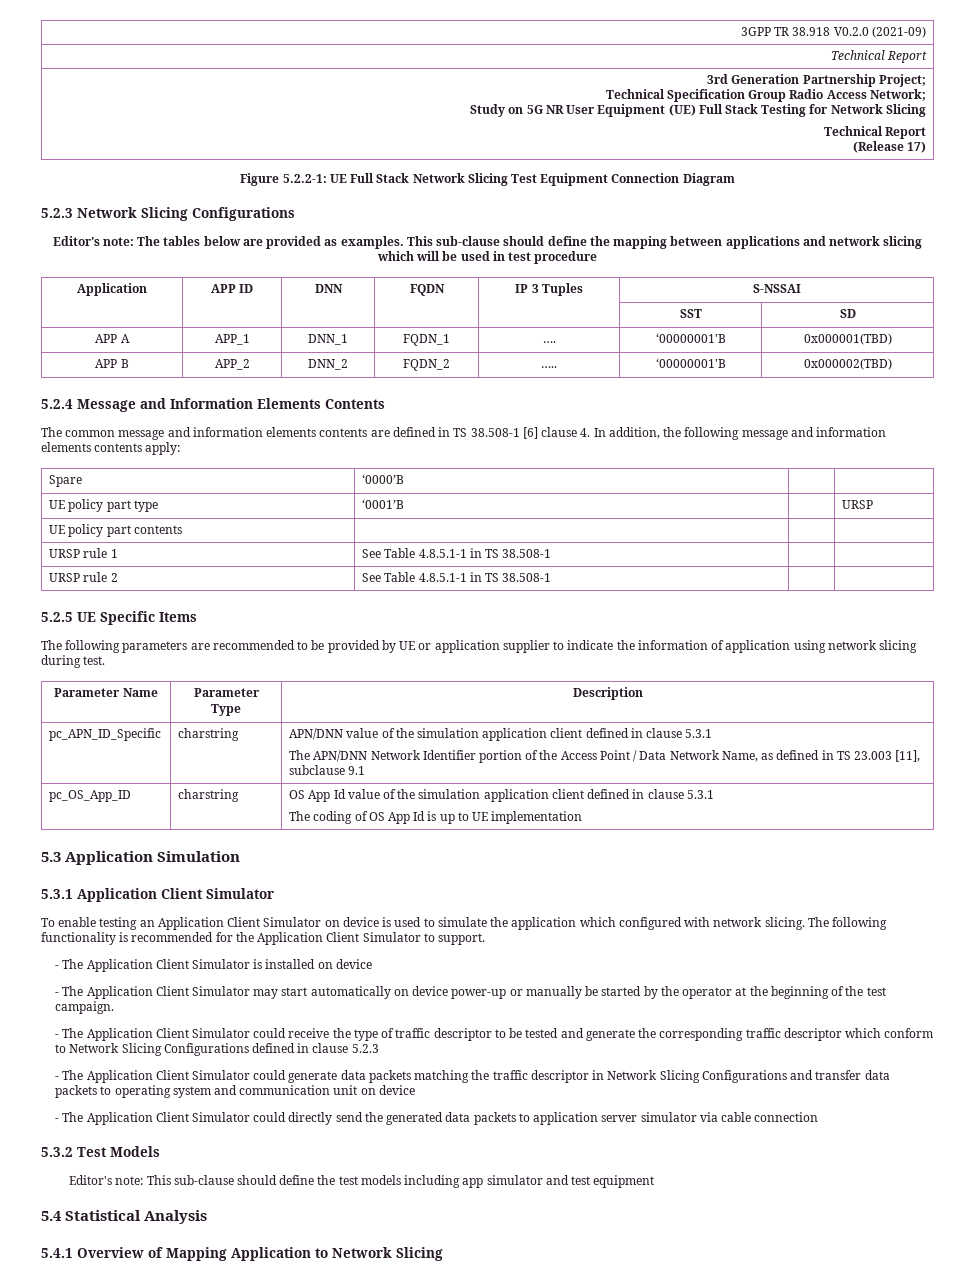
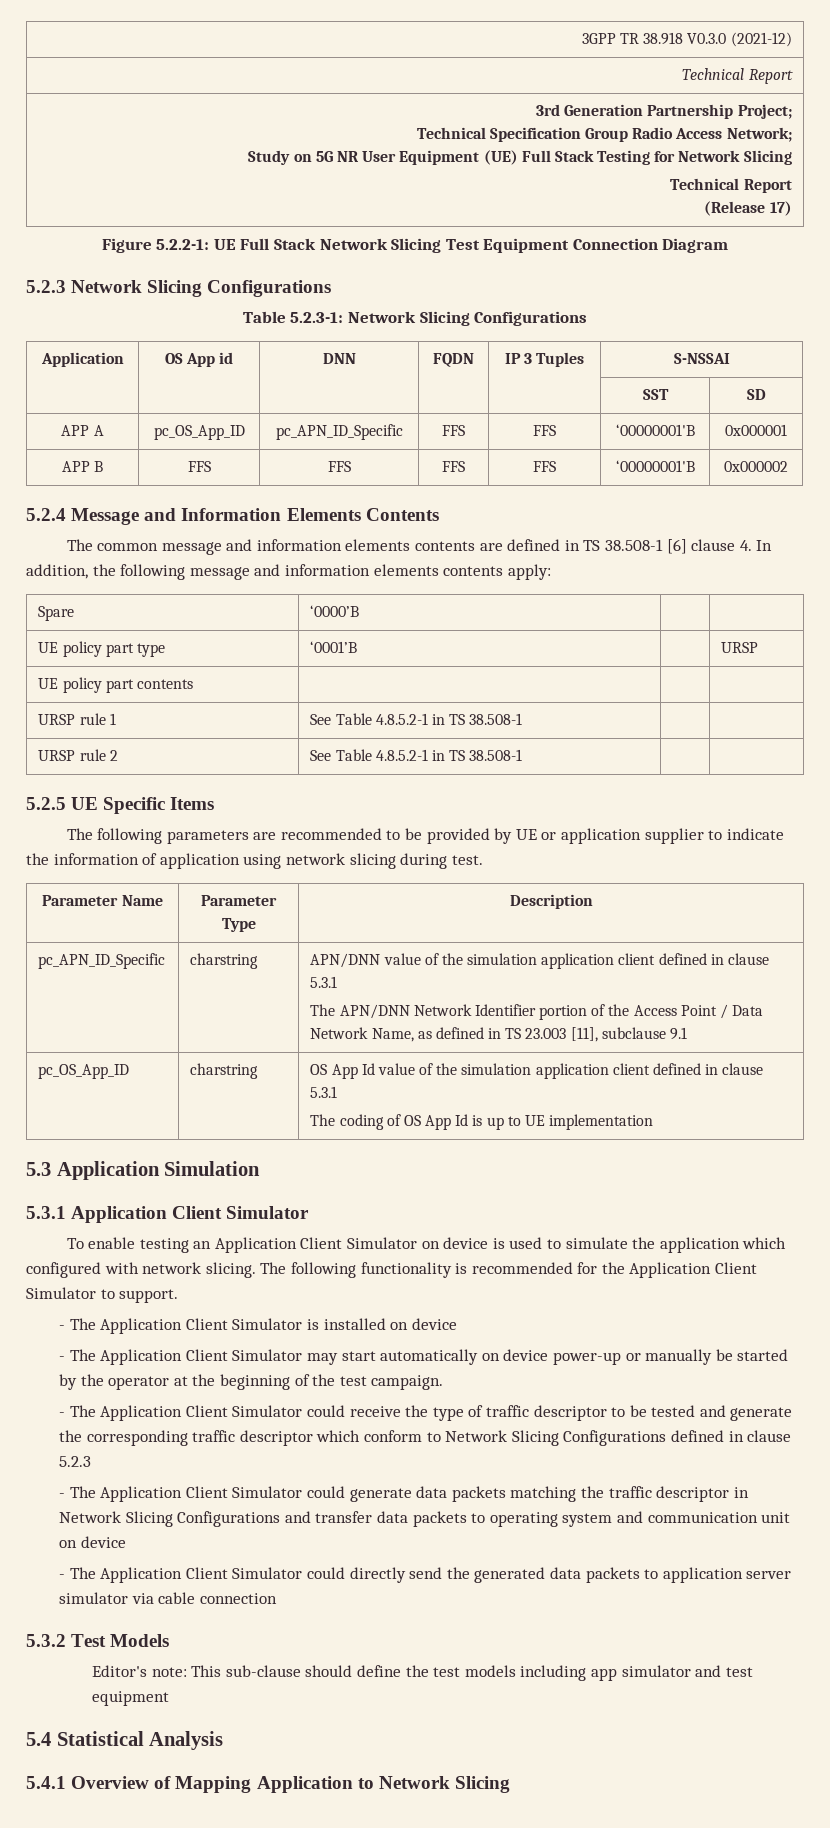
- 3GPP TR 38.918 V0.2.0 (2021-09)
+ 3GPP TR 38.918 V0.3.0 (2021-12)
- Editor's note: The tables below are provided as examples. This sub-clause should define the mapping between applications and network slicing which will be used in test procedure
- Application | APP ID | DNN | FQDN | IP 3 Tuples | S-NSSAI
+ Table 5.2.3-1: Network Slicing Configurations
+ Application | OS App id | DNN | FQDN | IP 3 Tuples | S-NSSAI
- APP A | APP_1 | DNN_1 | FQDN_1 | …. | ‘00000001'B | 0x000001(TBD)
+ APP A | pc_OS_App_ID | pc_APN_ID_Specific | FFS | FFS | ‘00000001'B | 0x000001
- APP B | APP_2 | DNN_2 | FQDN_2 | ….. | ‘00000001'B | 0x000002(TBD)
+ APP B | FFS | FFS | FFS | FFS | ‘00000001'B | 0x000002
- URSP rule 1 | See Table 4.8.5.1-1 in TS 38.508-1 | |
+ URSP rule 1 | See Table 4.8.5.2-1 in TS 38.508-1 | |
- URSP rule 2 | See Table 4.8.5.1-1 in TS 38.508-1 | |
+ URSP rule 2 | See Table 4.8.5.2-1 in TS 38.508-1 | |

